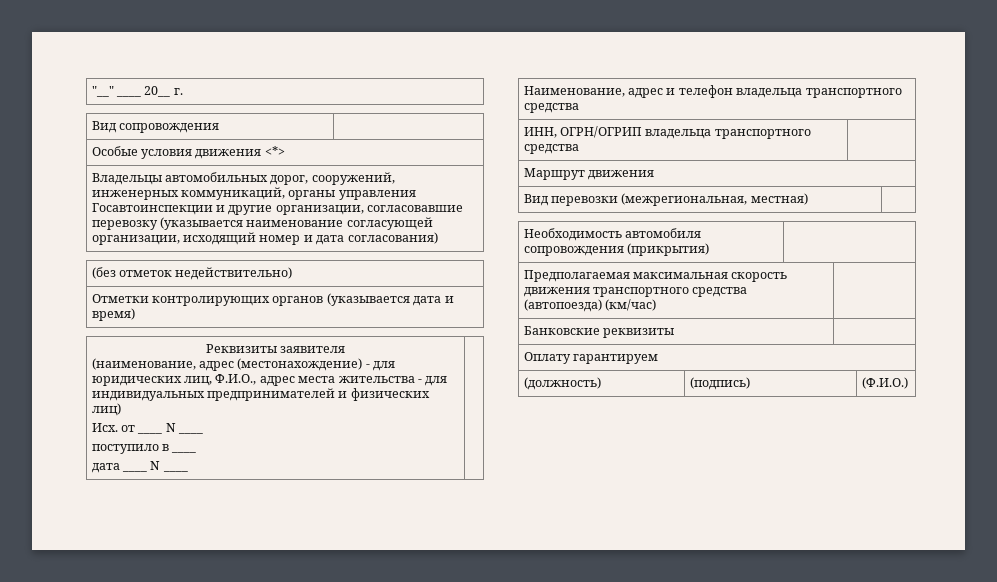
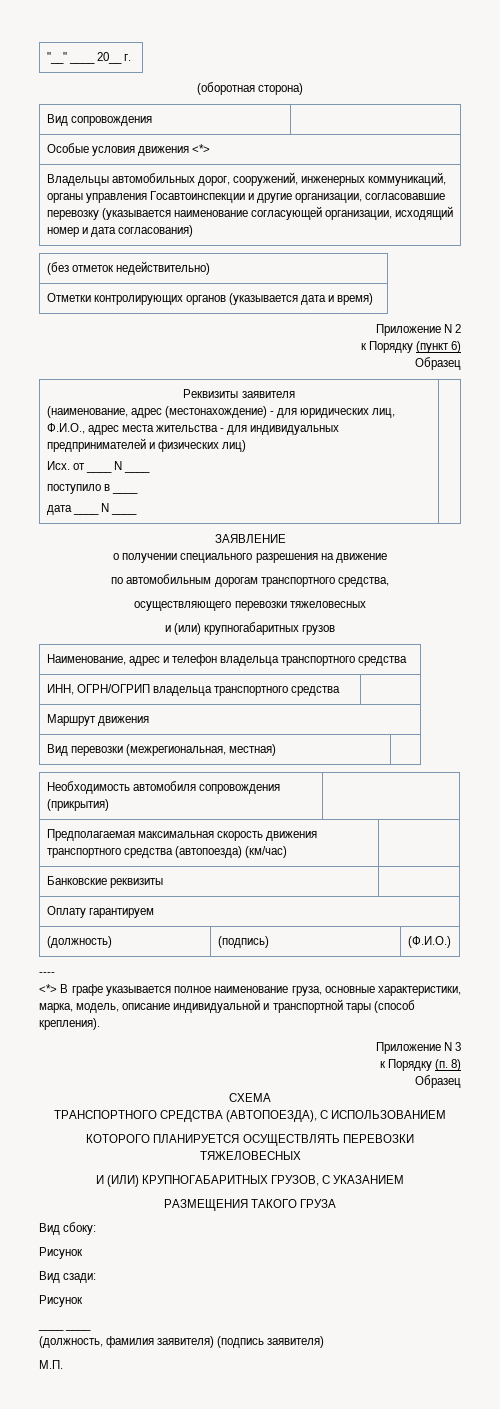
+ (оборотная сторона)
+ Приложение N 2
+ к Порядку (пункт 6)
+ Образец
+ ЗАЯВЛЕНИЕ
+ о получении специального разрешения на движение
+ по автомобильным дорогам транспортного средства,
+ осуществляющего перевозки тяжеловесных
+ и (или) крупногабаритных грузов
+ ----
+ <*> В графе указывается полное наименование груза, основные характеристики, марка, модель, описание индивидуальной и транспортной тары (способ крепления).
+ Приложение N 3
+ к Порядку (п. 8)
+ Образец
+ СХЕМА
+ ТРАНСПОРТНОГО СРЕДСТВА (АВТОПОЕЗДА), С ИСПОЛЬЗОВАНИЕМ
+ КОТОРОГО ПЛАНИРУЕТСЯ ОСУЩЕСТВЛЯТЬ ПЕРЕВОЗКИ ТЯЖЕЛОВЕСНЫХ
+ И (ИЛИ) КРУПНОГАБАРИТНЫХ ГРУЗОВ, С УКАЗАНИЕМ
+ РАЗМЕЩЕНИЯ ТАКОГО ГРУЗА
+ Вид сбоку:
+ Рисунок
+ Вид сзади:
+ Рисунок
+ ____ ____
+ (должность, фамилия заявителя) (подпись заявителя)
+ М.П.

